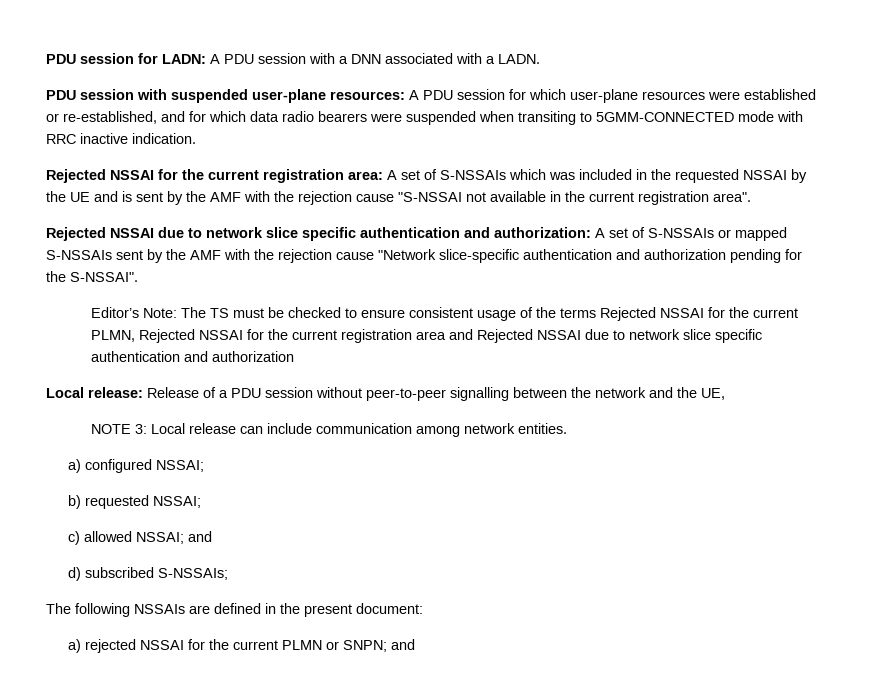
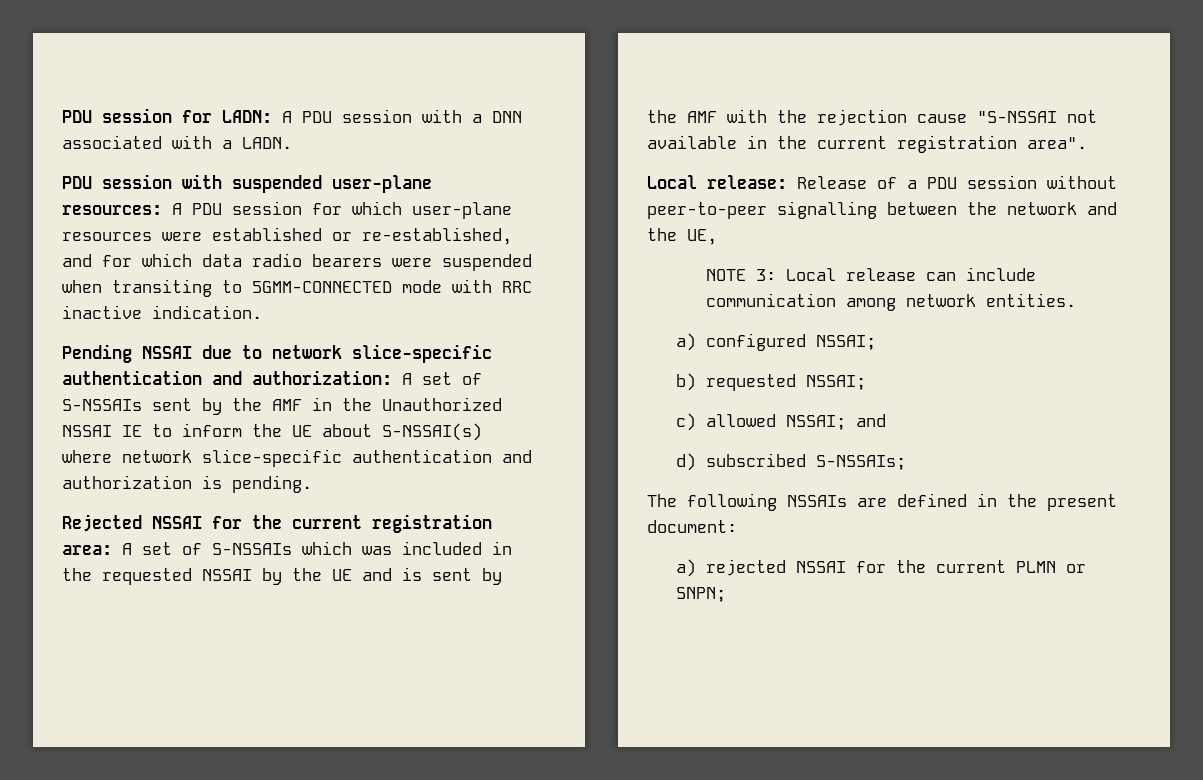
+ Pending NSSAI due to network slice-specific authentication and authorization: A set of S-NSSAIs sent by the AMF in the Unauthorized NSSAI IE to inform the UE about S-NSSAI(s) where network slice-specific authentication and authorization is pending.
- Rejected NSSAI due to network slice specific authentication and authorization: A set of S-NSSAIs or mapped S-NSSAIs sent by the AMF with the rejection cause "Network slice-specific authentication and authorization pending for the S-NSSAI".
- Editor’s Note: The TS must be checked to ensure consistent usage of the terms Rejected NSSAI for the current PLMN, Rejected NSSAI for the current registration area and Rejected NSSAI due to network slice specific authentication and authorization
- a) rejected NSSAI for the current PLMN or SNPN; and
+ a) rejected NSSAI for the current PLMN or SNPN;

